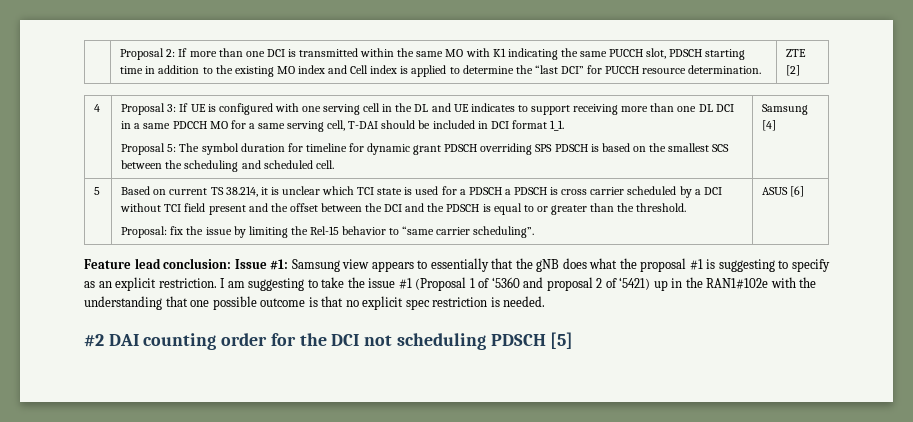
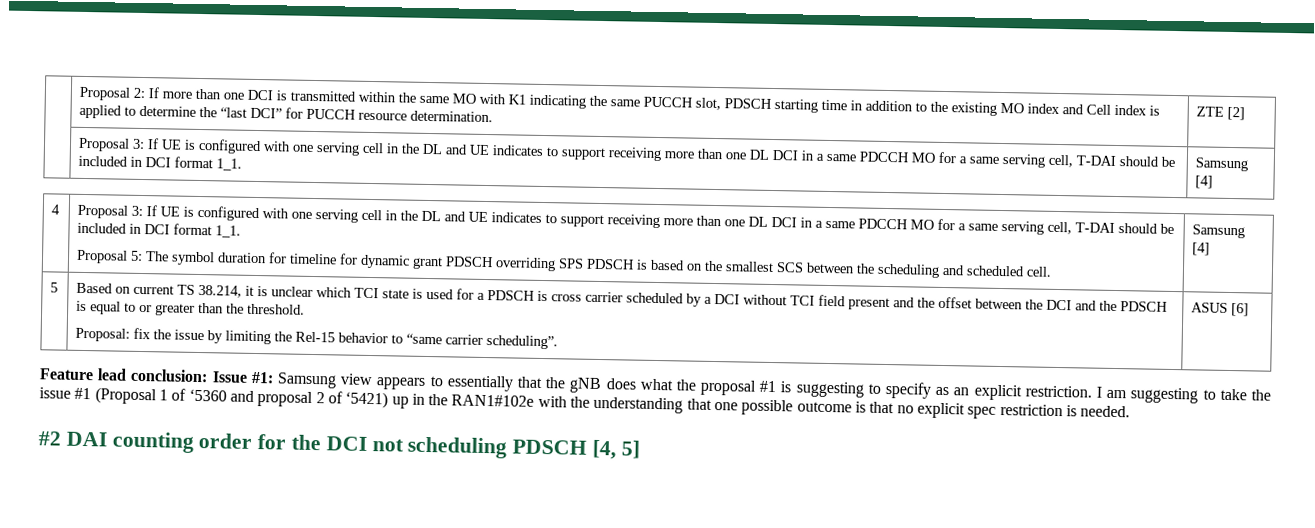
+ Proposal 3: If UE is configured with one serving cell in the DL and UE indicates to support receiving more than one DL DCI in a same PDCCH MO for a same serving cell, T-DAI should be included in DCI format 1_1. | Samsung [4]
- Based on current TS 38.214, it is unclear which TCI state is used for a PDSCH a PDSCH is cross carrier scheduled by a DCI without TCI field present and the offset between the DCI and the PDSCH is equal to or greater than the threshold.
+ Based on current TS 38.214, it is unclear which TCI state is used for a PDSCH is cross carrier scheduled by a DCI without TCI field present and the offset between the DCI and the PDSCH is equal to or greater than the threshold.
- #2 DAI counting order for the DCI not scheduling PDSCH [5]
+ #2 DAI counting order for the DCI not scheduling PDSCH [4, 5]

